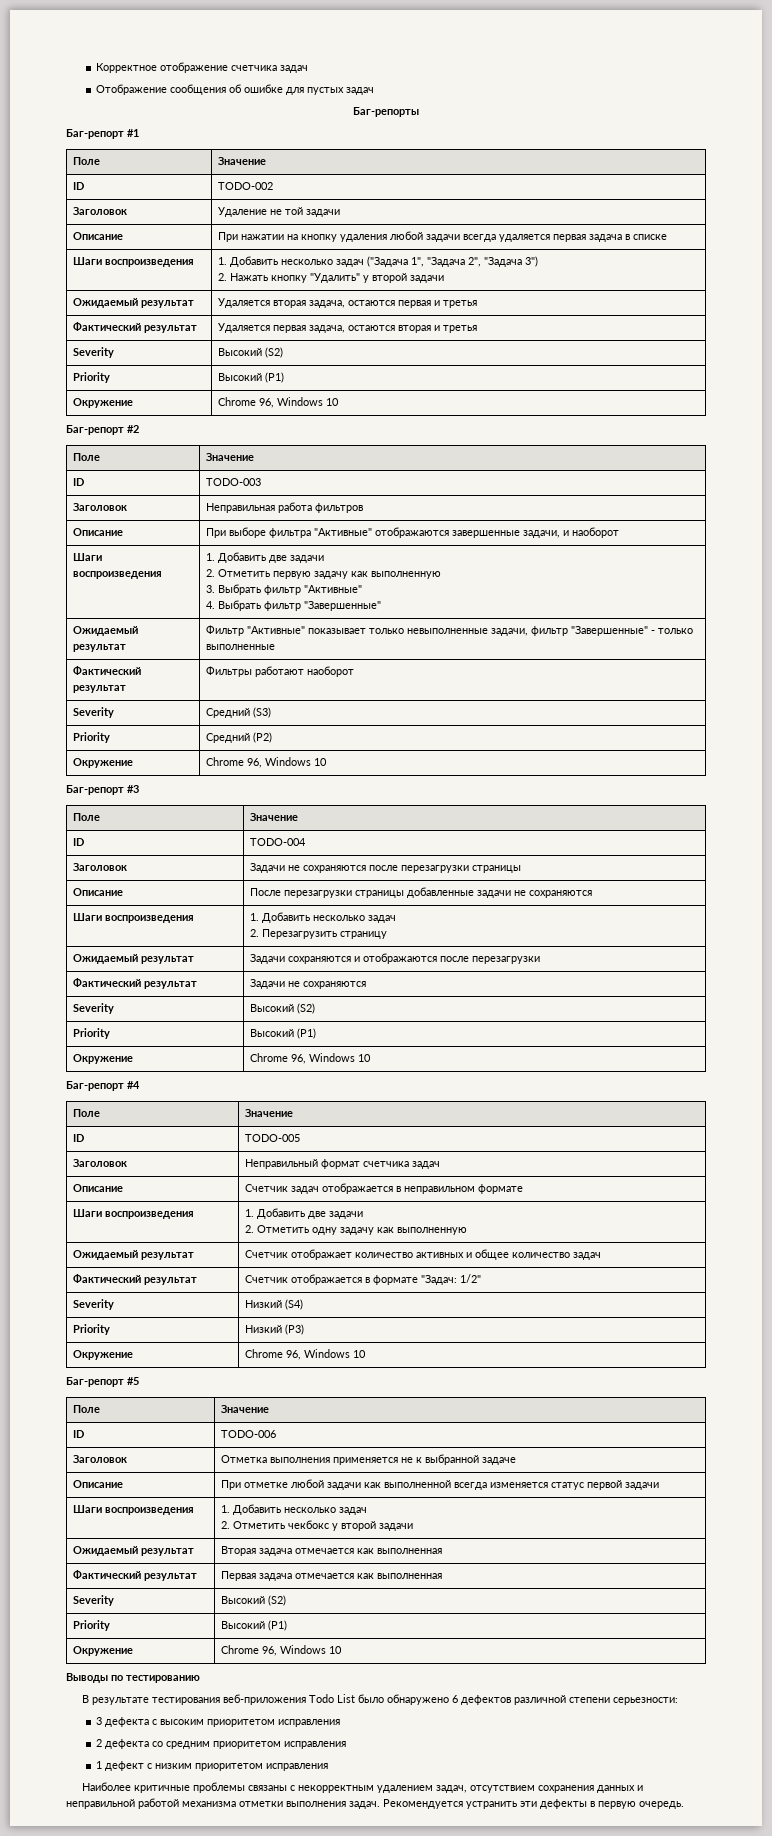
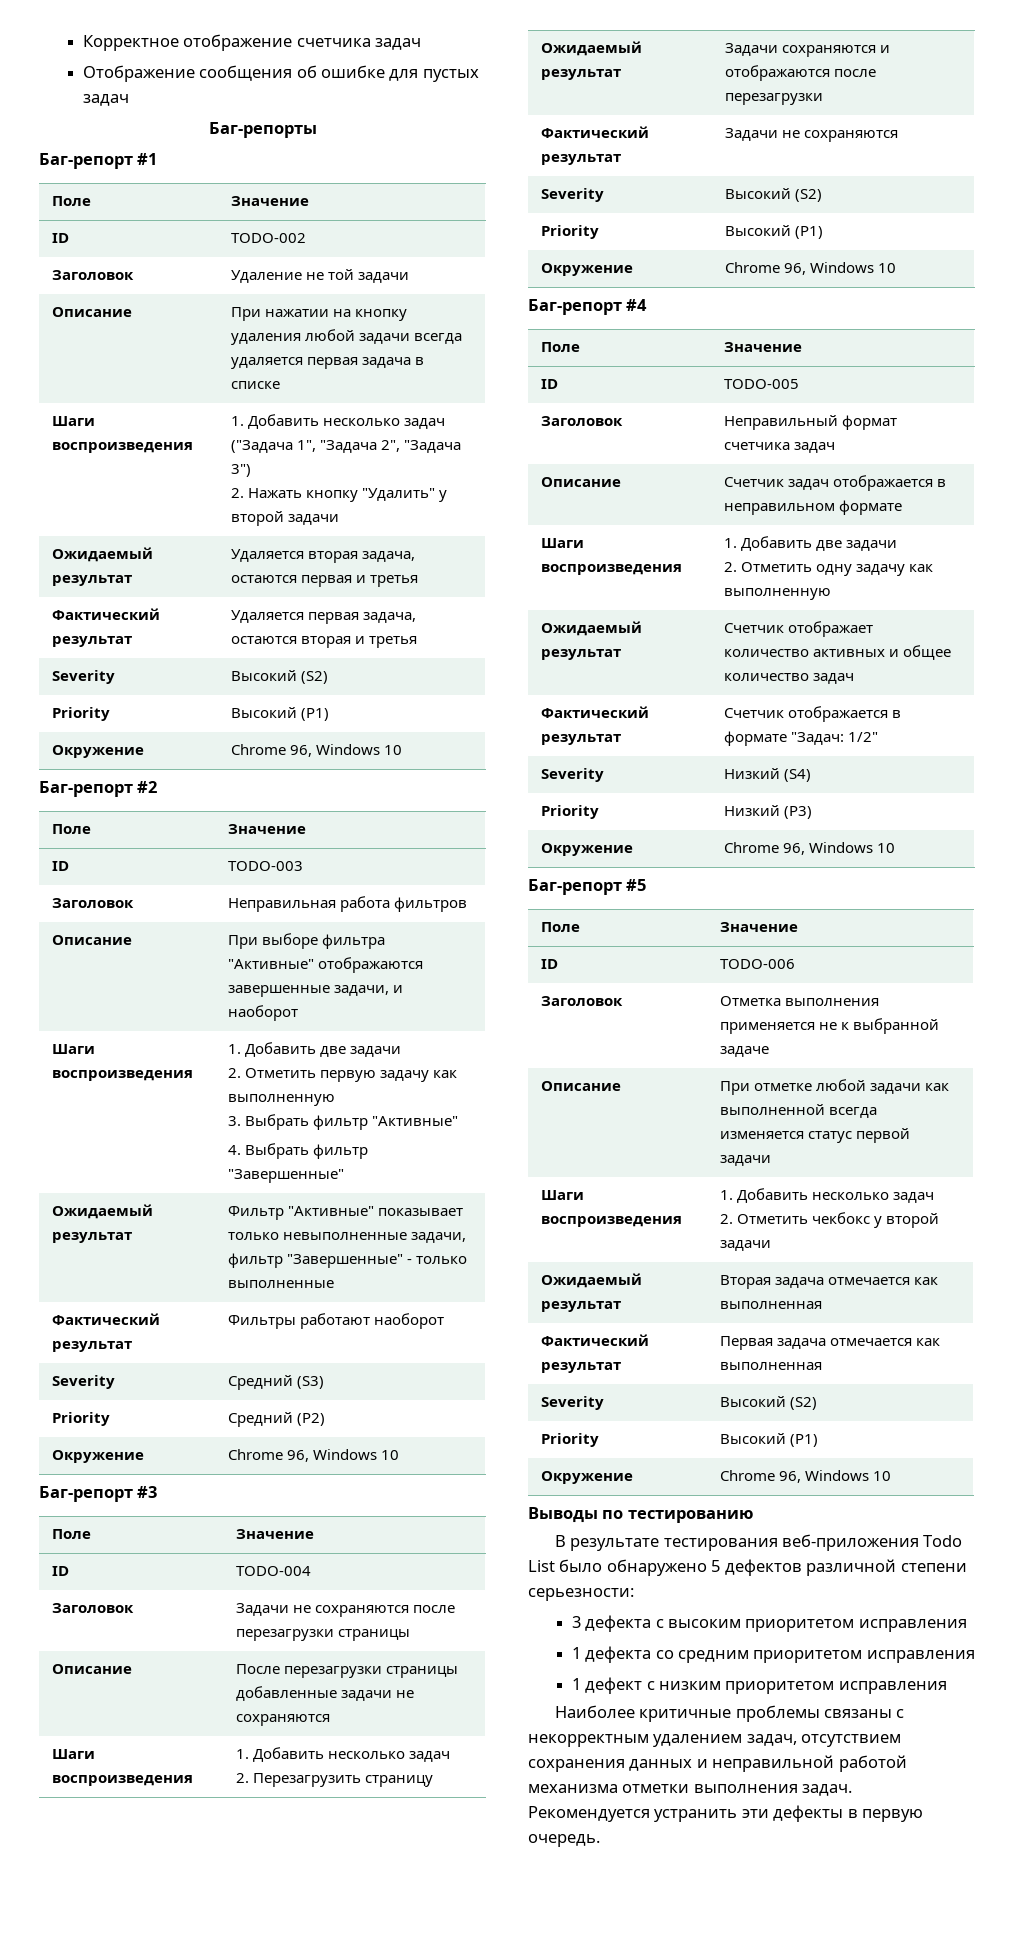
- В результате тестирования веб-приложения Todo List было обнаружено 6 дефектов различной степени серьезности:
+ В результате тестирования веб-приложения Todo List было обнаружено 5 дефектов различной степени серьезности:
- 2 дефекта со средним приоритетом исправления
+ 1 дефекта со средним приоритетом исправления

